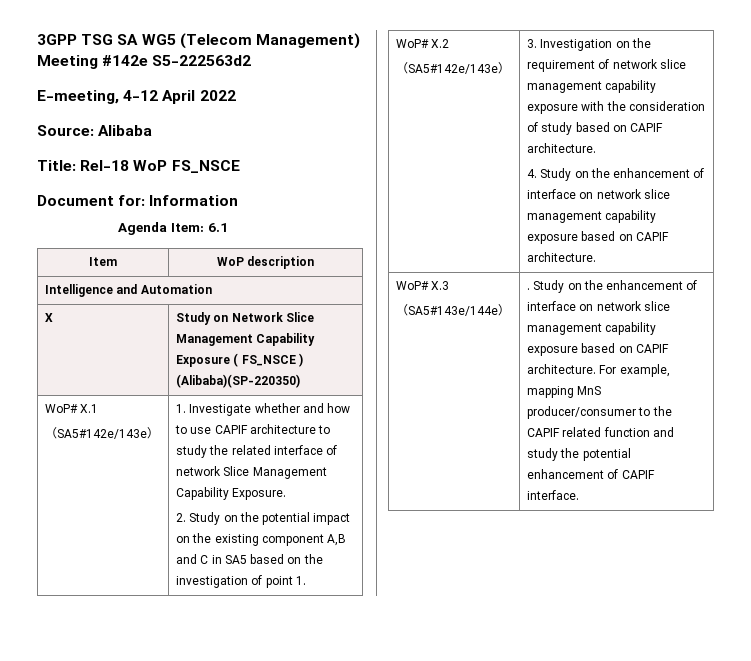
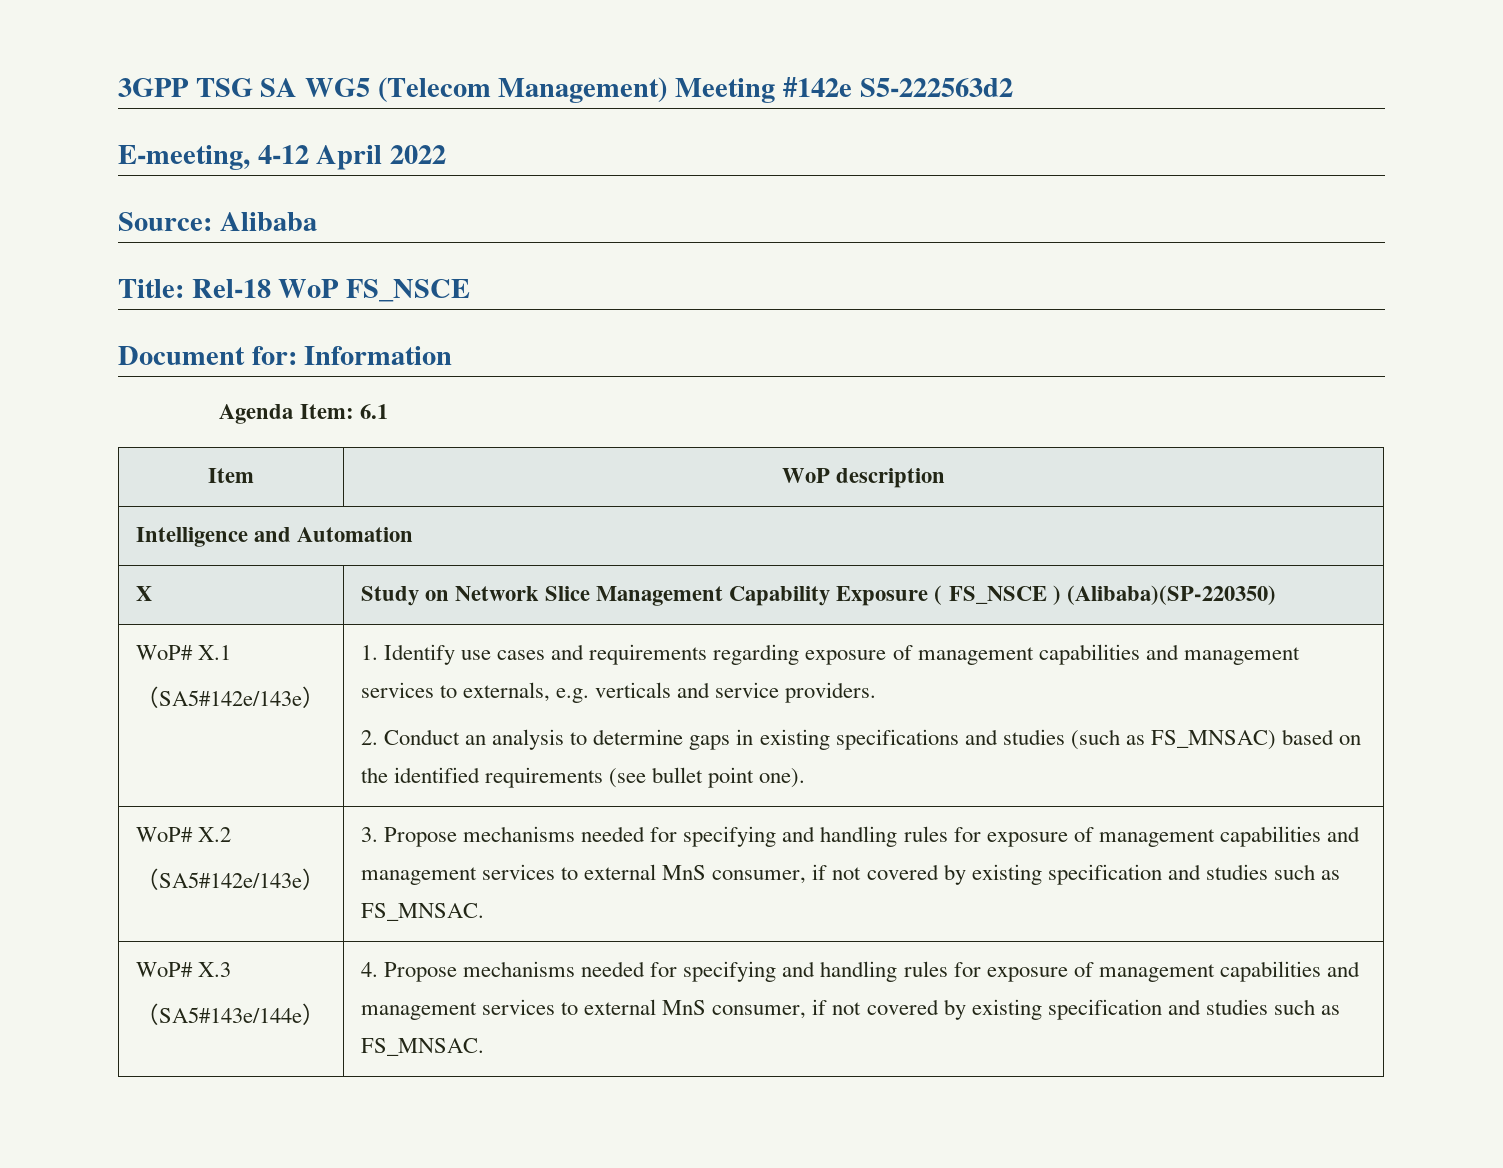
- 1. Investigate whether and how to use CAPIF architecture to study the related interface of network Slice Management Capability Exposure.
- 2. Study on the potential impact on the existing component A,B and C in SA5 based on the investigation of point 1.
+ 1. Identify use cases and requirements regarding exposure of management capabilities and management services to externals, e.g. verticals and service providers.
+ 2. Conduct an analysis to determine gaps in existing specifications and studies (such as FS_MNSAC) based on the identified requirements (see bullet point one).
- 3. Investigation on the requirement of network slice management capability exposure with the consideration of study based on CAPIF architecture.
- 4. Study on the enhancement of interface on network slice management capability exposure based on CAPIF architecture.
+ 3. Propose mechanisms needed for specifying and handling rules for exposure of management capabilities and management services to external MnS consumer, if not covered by existing specification and studies such as FS_MNSAC.
  WoP# X.3
- （SA5#143e/144e） | . Study on the enhancement of interface on network slice management capability exposure based on CAPIF architecture. For example, mapping MnS producer/consumer to the CAPIF related function and study the potential enhancement of CAPIF interface.
+ （SA5#143e/144e） | 4. Propose mechanisms needed for specifying and handling rules for exposure of management capabilities and management services to external MnS consumer, if not covered by existing specification and studies such as FS_MNSAC.

